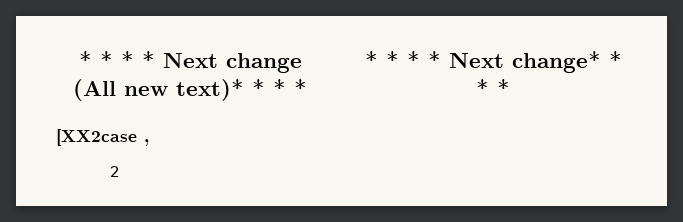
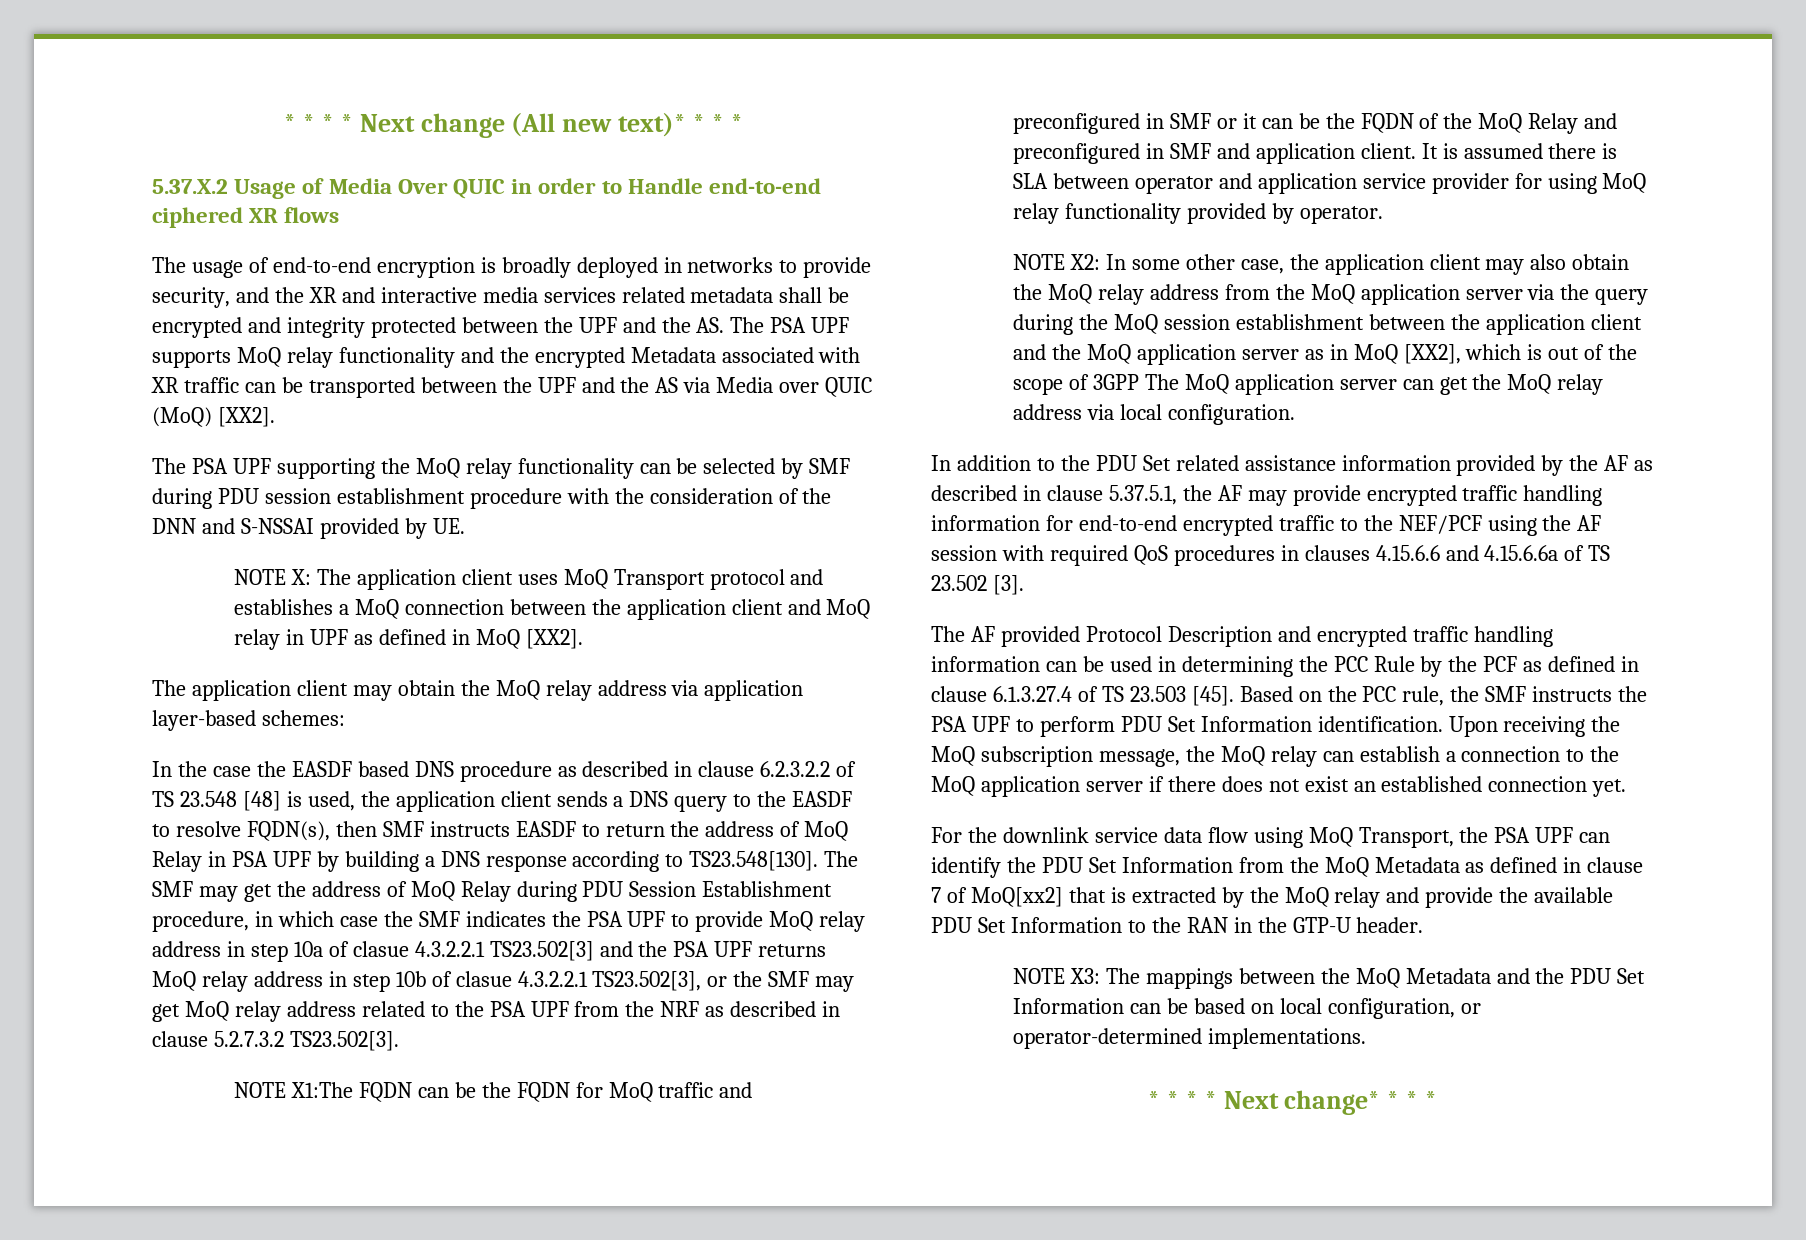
- [XX2case ,
- 2
+ 5.37.X.2 Usage of Media Over QUIC in order to Handle end-to-end ciphered XR flows
+ The usage of end-to-end encryption is broadly deployed in networks to provide security, and the XR and interactive media services related metadata shall be encrypted and integrity protected between the UPF and the AS. The PSA UPF supports MoQ relay functionality and the encrypted Metadata associated with XR traffic can be transported between the UPF and the AS via Media over QUIC (MoQ) [XX2].
+ The PSA UPF supporting the MoQ relay functionality can be selected by SMF during PDU session establishment procedure with the consideration of the DNN and S-NSSAI provided by UE.
+ NOTE X: The application client uses MoQ Transport protocol and establishes a MoQ connection between the application client and MoQ relay in UPF as defined in MoQ [XX2].
+ The application client may obtain the MoQ relay address via application layer-based schemes:
+ In the case the EASDF based DNS procedure as described in clause 6.2.3.2.2 of TS 23.548 [48] is used, the application client sends a DNS query to the EASDF to resolve FQDN(s), then SMF instructs EASDF to return the address of MoQ Relay in PSA UPF by building a DNS response according to TS23.548[130]. The SMF may get the address of MoQ Relay during PDU Session Establishment procedure, in which case the SMF indicates the PSA UPF to provide MoQ relay address in step 10a of clasue 4.3.2.2.1 TS23.502[3] and the PSA UPF returns MoQ relay address in step 10b of clasue 4.3.2.2.1 TS23.502[3], or the SMF may get MoQ relay address related to the PSA UPF from the NRF as described in clause 5.2.7.3.2 TS23.502[3].
+ NOTE X1:The FQDN can be the FQDN for MoQ traffic and preconfigured in SMF or it can be the FQDN of the MoQ Relay and preconfigured in SMF and application client. It is assumed there is SLA between operator and application service provider for using MoQ relay functionality provided by operator.
+ NOTE X2: In some other case, the application client may also obtain the MoQ relay address from the MoQ application server via the query during the MoQ session establishment between the application client and the MoQ application server as in MoQ [XX2], which is out of the scope of 3GPP The MoQ application server can get the MoQ relay address via local configuration.
+ In addition to the PDU Set related assistance information provided by the AF as described in clause 5.37.5.1, the AF may provide encrypted traffic handling information for end-to-end encrypted traffic to the NEF/PCF using the AF session with required QoS procedures in clauses 4.15.6.6 and 4.15.6.6a of TS 23.502 [3].
+ The AF provided Protocol Description and encrypted traffic handling information can be used in determining the PCC Rule by the PCF as defined in clause 6.1.3.27.4 of TS 23.503 [45]. Based on the PCC rule, the SMF instructs the PSA UPF to perform PDU Set Information identification. Upon receiving the MoQ subscription message, the MoQ relay can establish a connection to the MoQ application server if there does not exist an established connection yet.
+ For the downlink service data flow using MoQ Transport, the PSA UPF can identify the PDU Set Information from the MoQ Metadata as defined in clause 7 of MoQ[xx2] that is extracted by the MoQ relay and provide the available PDU Set Information to the RAN in the GTP-U header.
+ NOTE X3: The mappings between the MoQ Metadata and the PDU Set Information can be based on local configuration, or operator-determined implementations.

